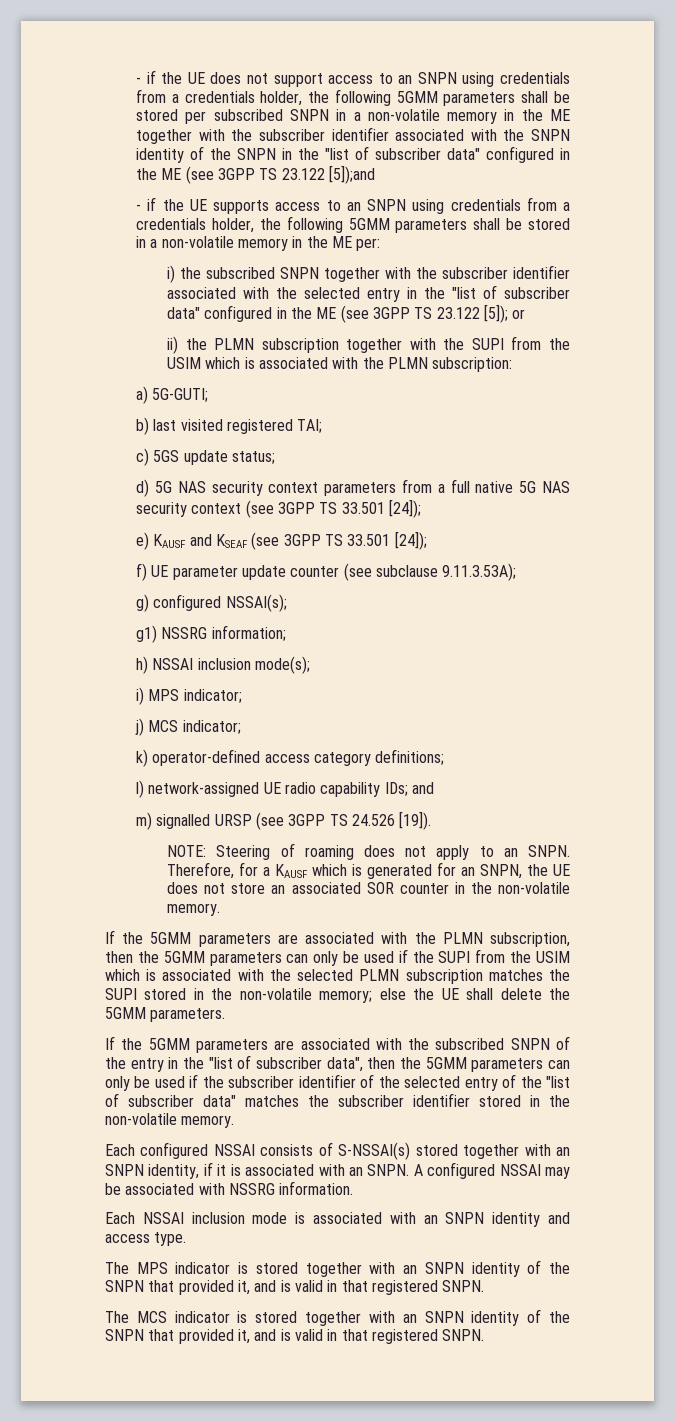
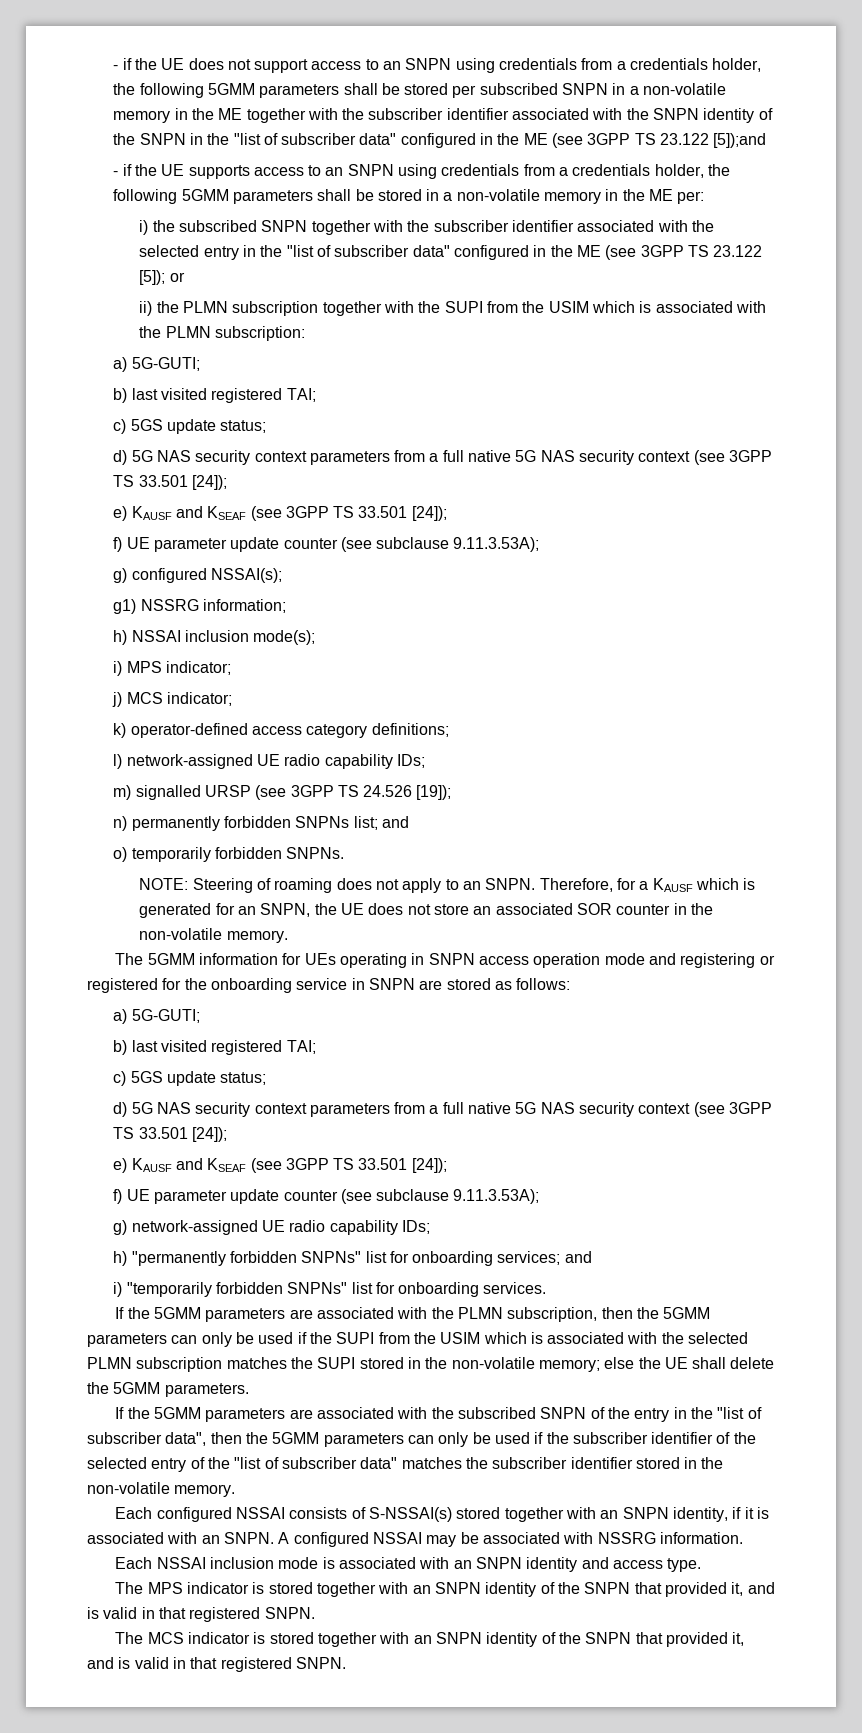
- l) network-assigned UE radio capability IDs; and
+ l) network-assigned UE radio capability IDs;
- m) signalled URSP (see 3GPP TS 24.526 [19]).
+ m) signalled URSP (see 3GPP TS 24.526 [19]);
+ n) permanently forbidden SNPNs list; and
+ o) temporarily forbidden SNPNs.
+ The 5GMM information for UEs operating in SNPN access operation mode and registering or registered for the onboarding service in SNPN are stored as follows:
+ a) 5G-GUTI;
+ b) last visited registered TAI;
+ c) 5GS update status;
+ d) 5G NAS security context parameters from a full native 5G NAS security context (see 3GPP TS 33.501 [24]);
+ e) KAUSF and KSEAF (see 3GPP TS 33.501 [24]);
+ f) UE parameter update counter (see subclause 9.11.3.53A);
+ g) network-assigned UE radio capability IDs;
+ h) "permanently forbidden SNPNs" list for onboarding services; and
+ i) "temporarily forbidden SNPNs" list for onboarding services.

